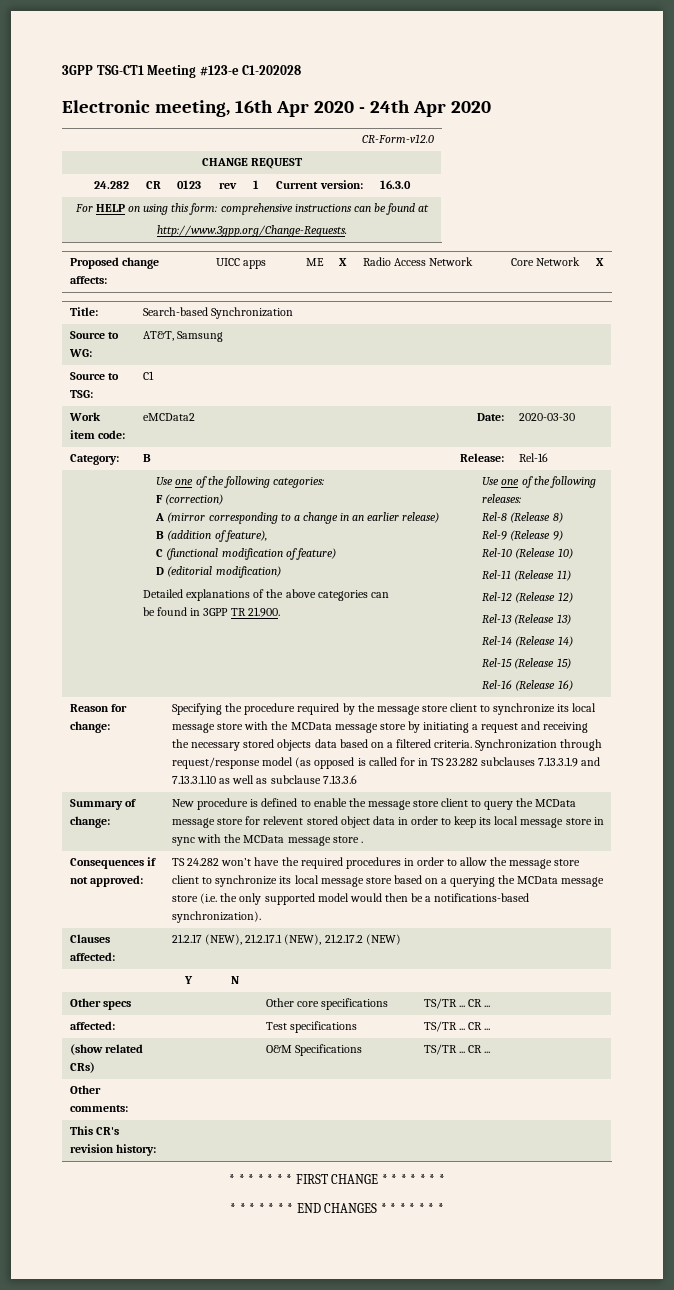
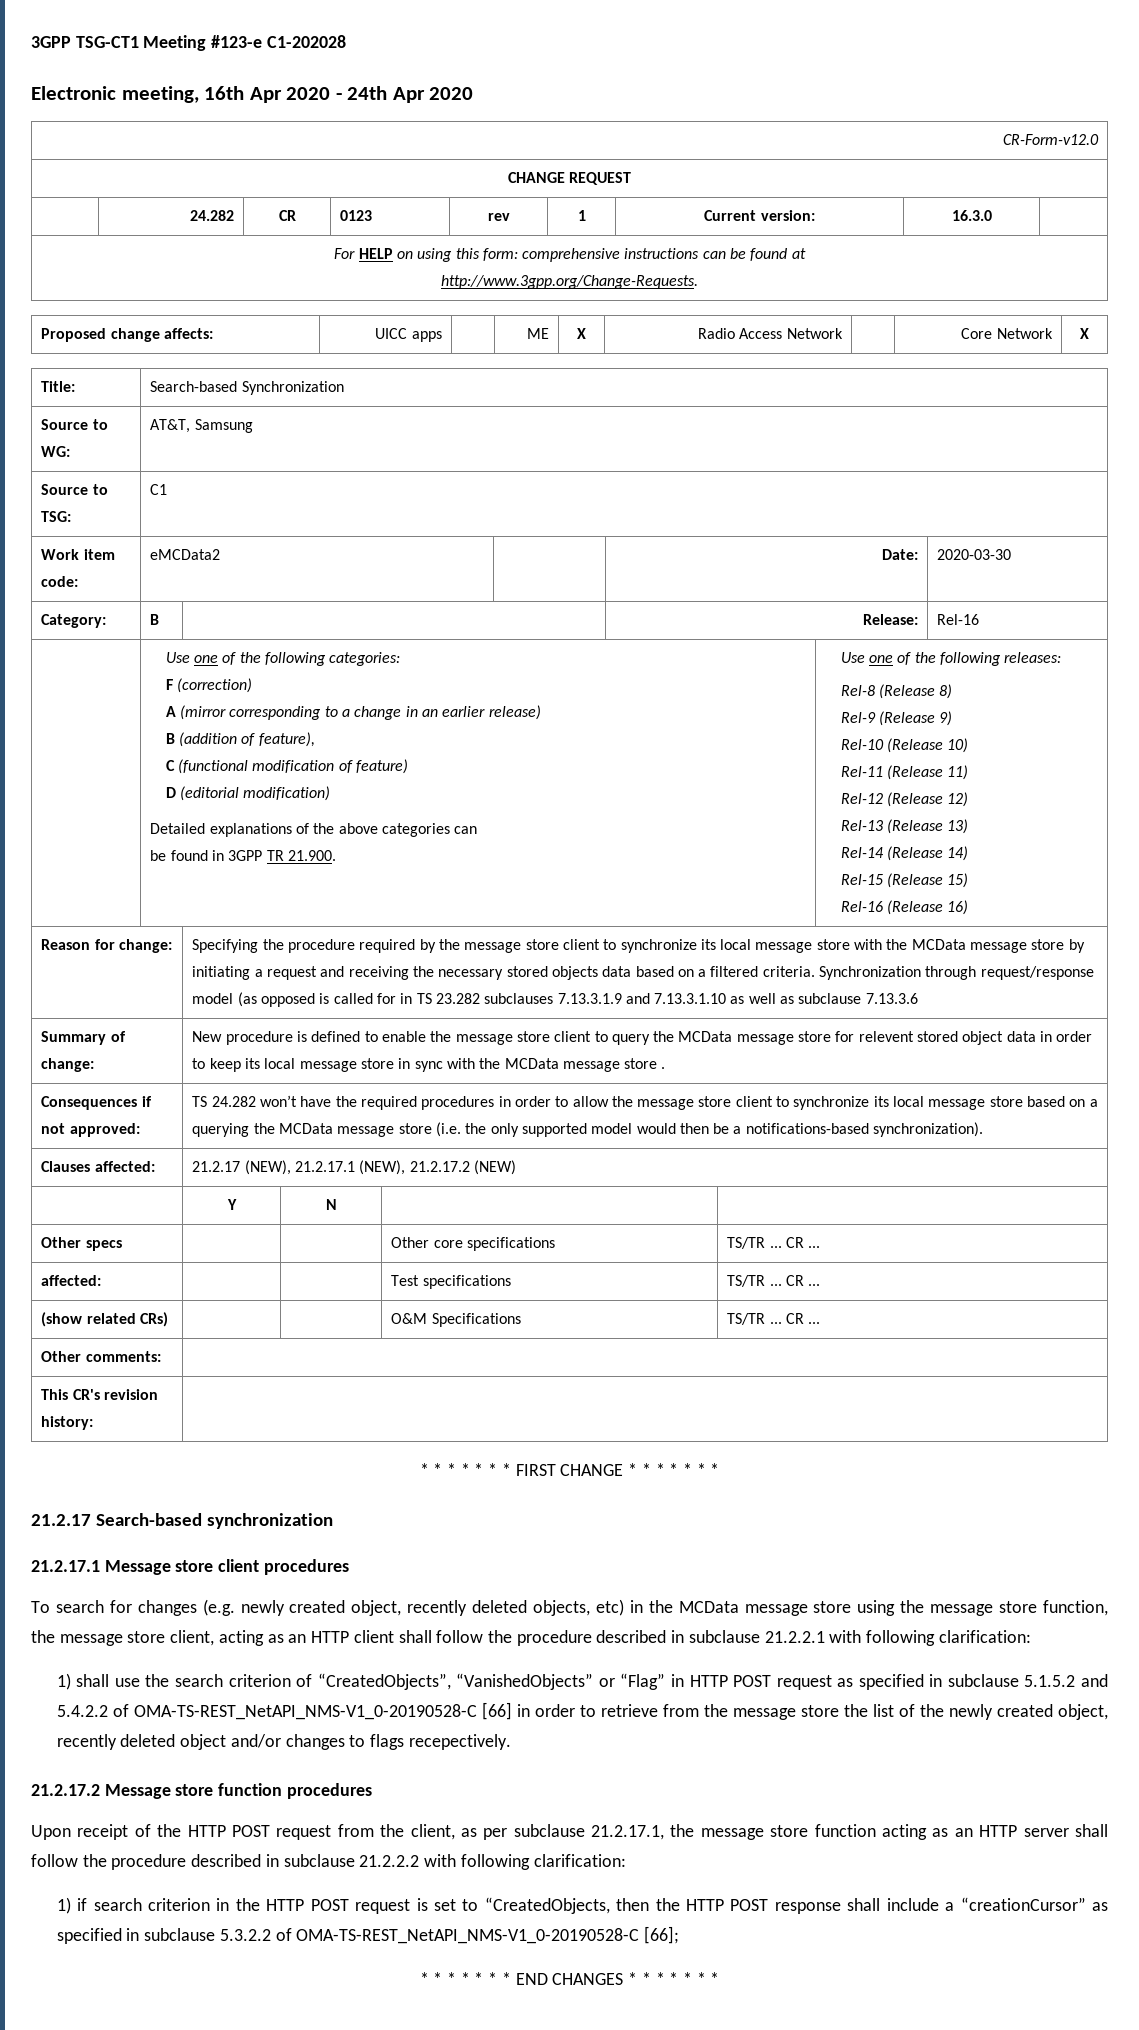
+ 21.2.17 Search-based synchronization
+ 21.2.17.1 Message store client procedures
+ To search for changes (e.g. newly created object, recently deleted objects, etc) in the MCData message store using the message store function, the message store client, acting as an HTTP client shall follow the procedure described in subclause 21.2.2.1 with following clarification:
+ 1) shall use the search criterion of “CreatedObjects”, “VanishedObjects” or “Flag” in HTTP POST request as specified in subclause 5.1.5.2 and 5.4.2.2 of OMA-TS-REST_NetAPI_NMS-V1_0-20190528-C [66] in order to retrieve from the message store the list of the newly created object, recently deleted object and/or changes to flags recepectively.
+ 21.2.17.2 Message store function procedures
+ Upon receipt of the HTTP POST request from the client, as per subclause 21.2.17.1, the message store function acting as an HTTP server shall follow the procedure described in subclause 21.2.2.2 with following clarification:
+ 1) if search criterion in the HTTP POST request is set to “CreatedObjects, then the HTTP POST response shall include a “creationCursor” as specified in subclause 5.3.2.2 of OMA-TS-REST_NetAPI_NMS-V1_0-20190528-C [66];

